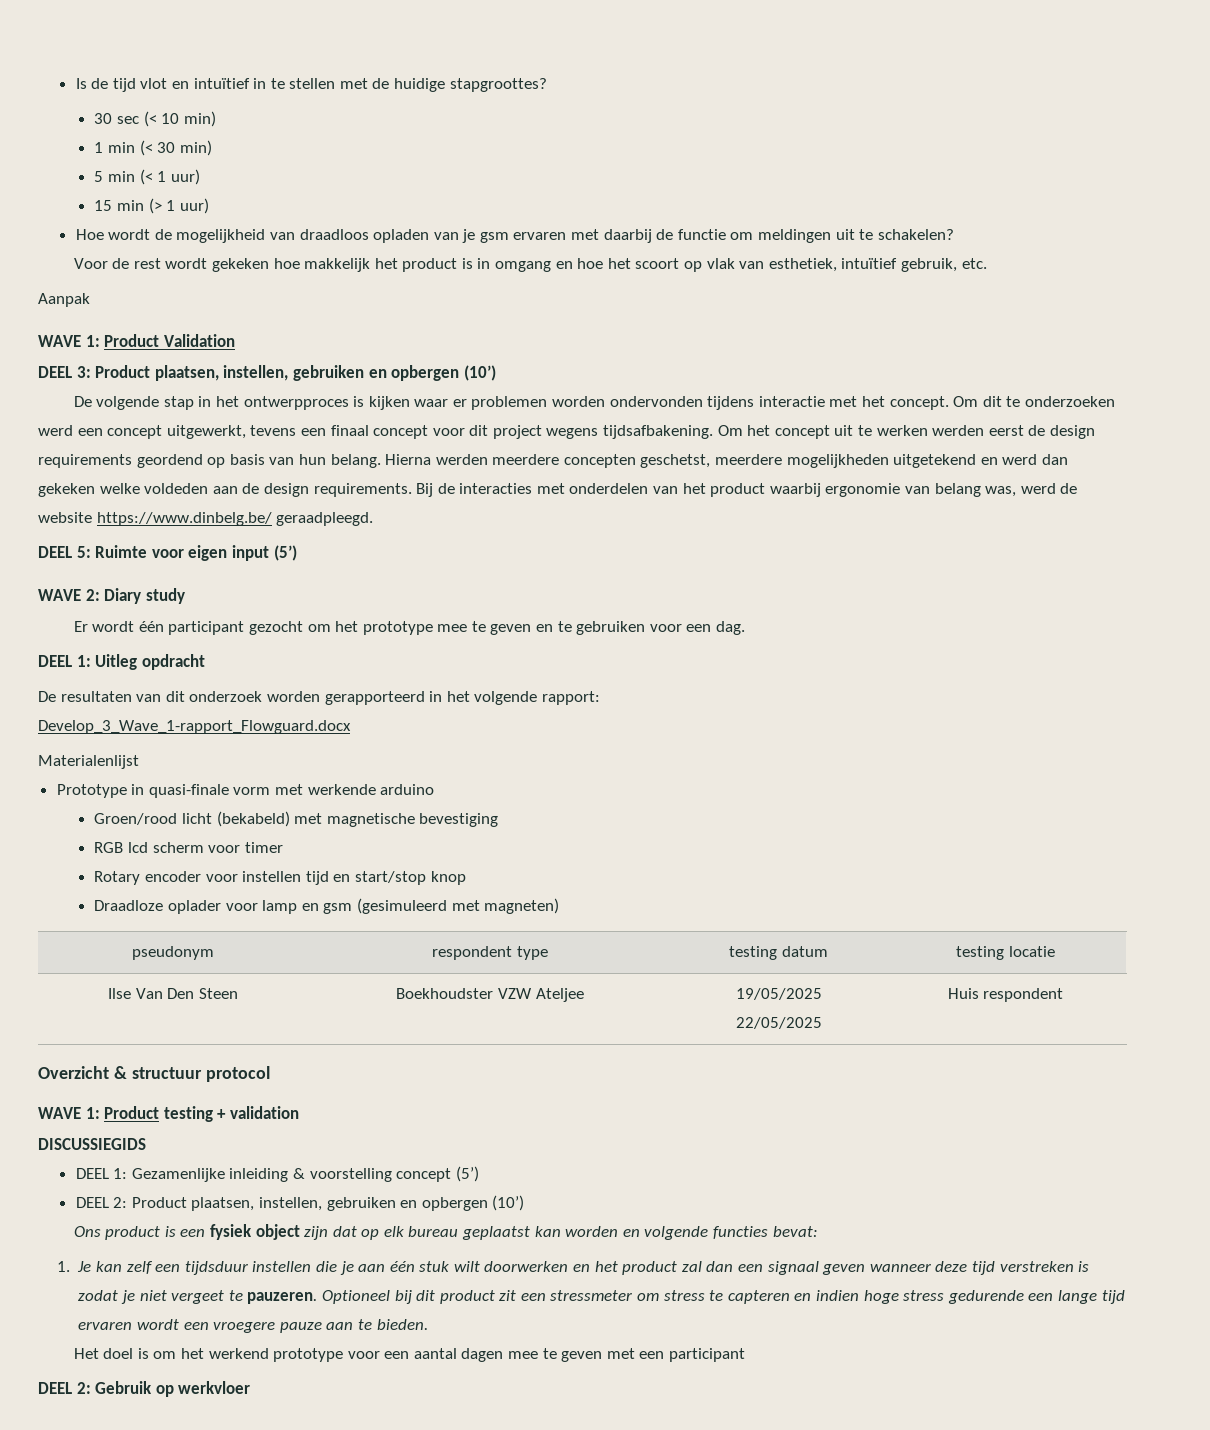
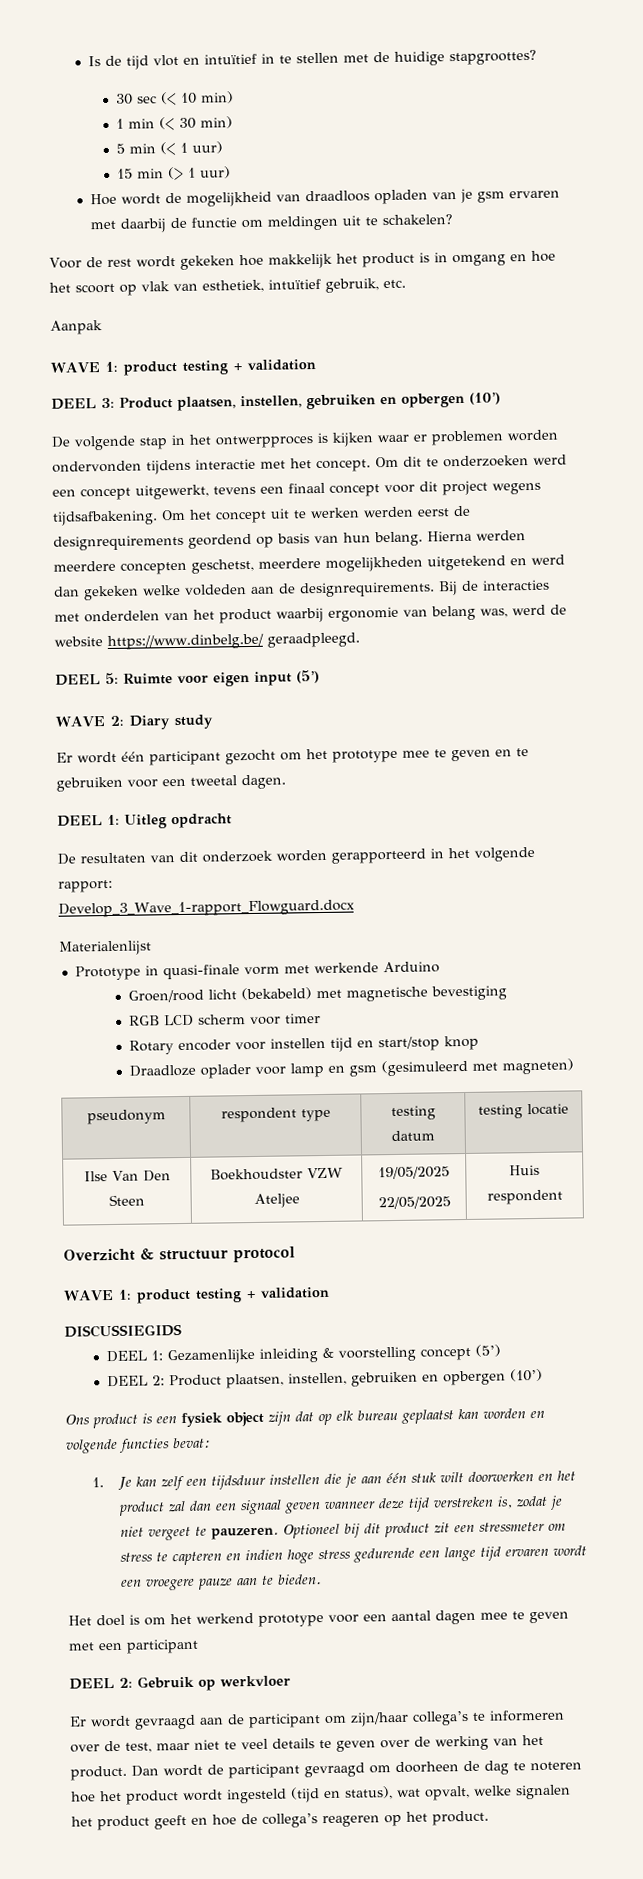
  Aanpak
- WAVE 1: Product Validation
+ WAVE 1: product testing + validation
- Om het concept uit te werken werden eerst de design requirements geordend op basis van hun belang.
+ Om het concept uit te werken werden eerst de designrequirements geordend op basis van hun belang.
- Hierna werden meerdere concepten geschetst, meerdere mogelijkheden uitgetekend en werd dan gekeken welke voldeden aan de design requirements.
+ Hierna werden meerdere concepten geschetst, meerdere mogelijkheden uitgetekend en werd dan gekeken welke voldeden aan de designrequirements.
- Er wordt één participant gezocht om het prototype mee te geven en te gebruiken voor een dag.
+ Er wordt één participant gezocht om het prototype mee te geven en te gebruiken voor een tweetal dagen.
- Prototype in quasi-finale vorm met werkende arduino
+ Prototype in quasi-finale vorm met werkende Arduino
- RGB lcd scherm voor timer
+ RGB LCD scherm voor timer
  Overzicht & structuur protocol
- WAVE 1: Product testing + validation
+ WAVE 1: product testing + validation
- 1. Je kan zelf een tijdsduur instellen die je aan één stuk wilt doorwerken en het product zal dan een signaal geven wanneer deze tijd verstreken is zodat je niet vergeet te pauzeren.
+ 1. Je kan zelf een tijdsduur instellen die je aan één stuk wilt doorwerken en het product zal dan een signaal geven wanneer deze tijd verstreken is, zodat je niet vergeet te pauzeren.
+ Er wordt gevraagd aan de participant om zijn/haar collega’s te informeren over de test, maar niet te veel details te geven over de werking van het product. Dan wordt de participant gevraagd om doorheen de dag te noteren hoe het product wordt ingesteld (tijd en status), wat opvalt, welke signalen het product geeft en hoe de collega’s reageren op het product.

